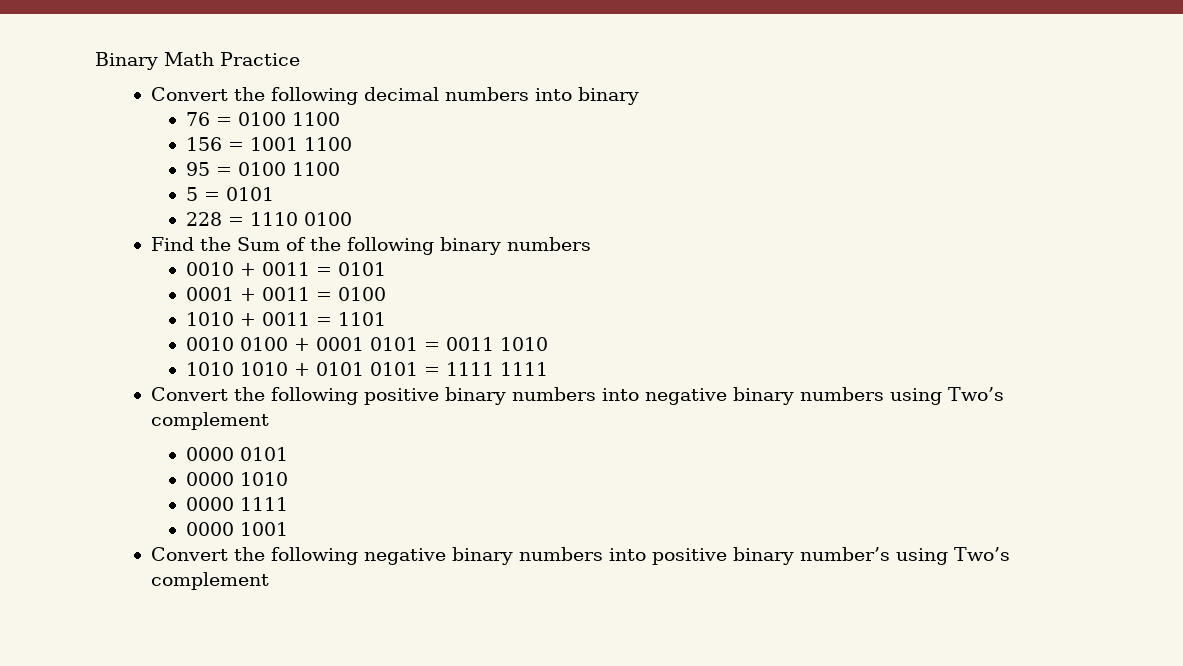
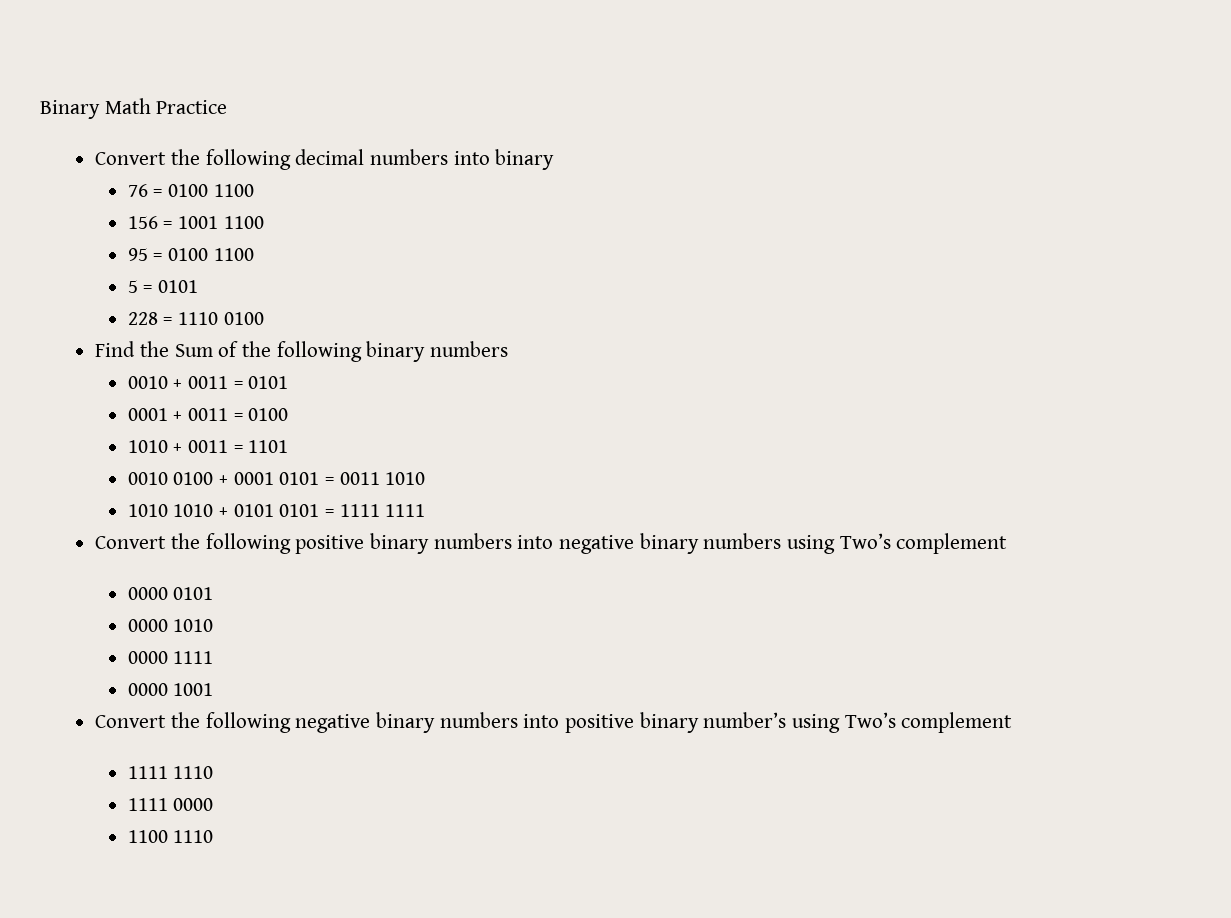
+ 1111 1110
+ 1111 0000
+ 1100 1110

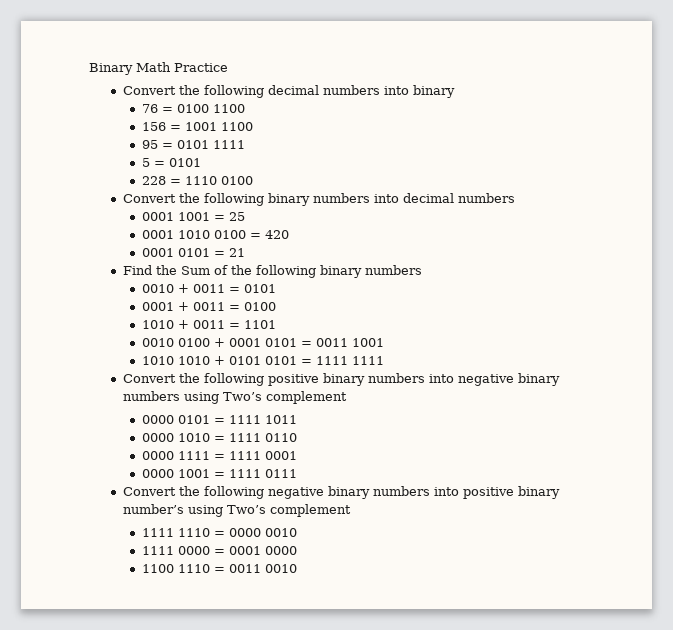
- 95 = 0100 1100
+ 95 = 0101 1111
+ Convert the following binary numbers into decimal numbers
+ 0001 1001 = 25
+ 0001 1010 0100 = 420
+ 0001 0101 = 21
- 0010 0100 + 0001 0101 = 0011 1010
+ 0010 0100 + 0001 0101 = 0011 1001
- 0000 0101
+ 0000 0101 = 1111 1011
- 0000 1010
+ 0000 1010 = 1111 0110
- 0000 1111
+ 0000 1111 = 1111 0001
- 0000 1001
+ 0000 1001 = 1111 0111
- 1111 1110
+ 1111 1110 = 0000 0010
- 1111 0000
+ 1111 0000 = 0001 0000
- 1100 1110
+ 1100 1110 = 0011 0010

